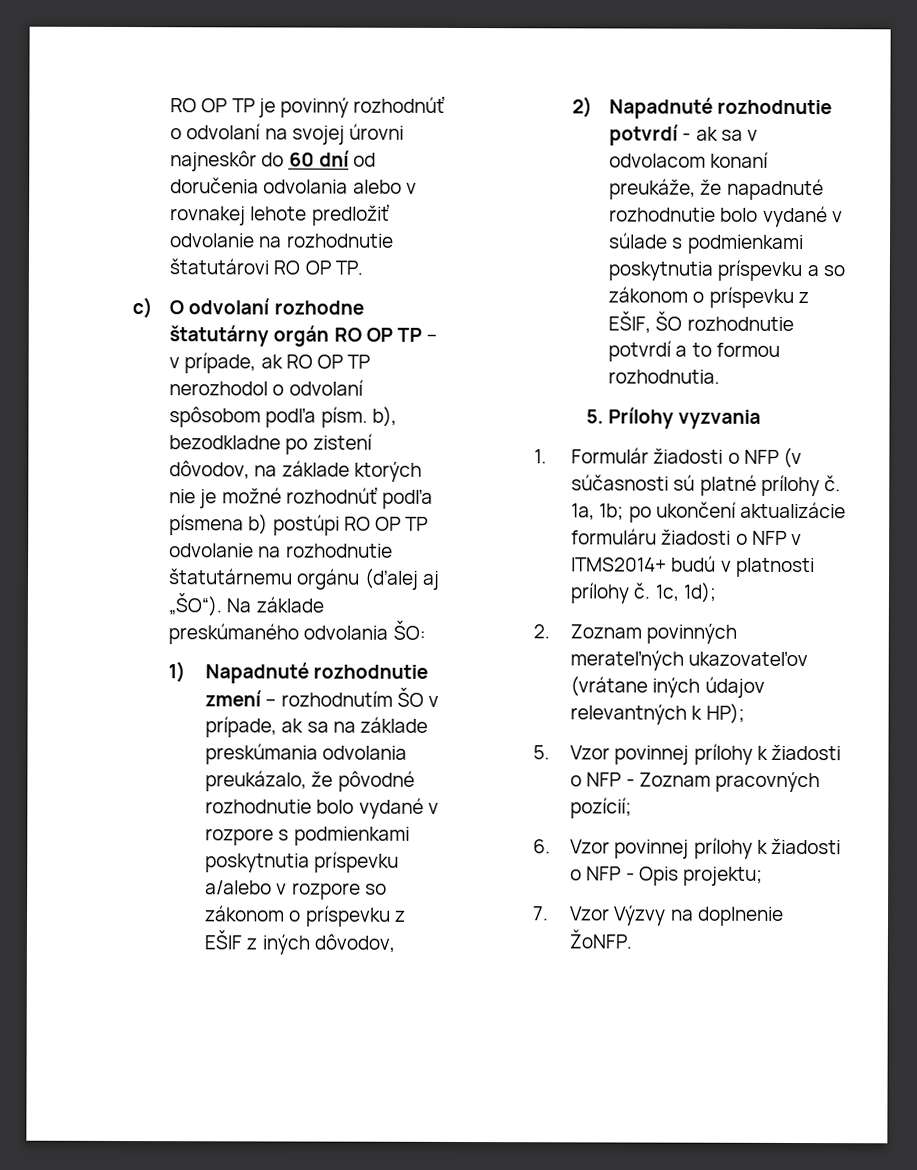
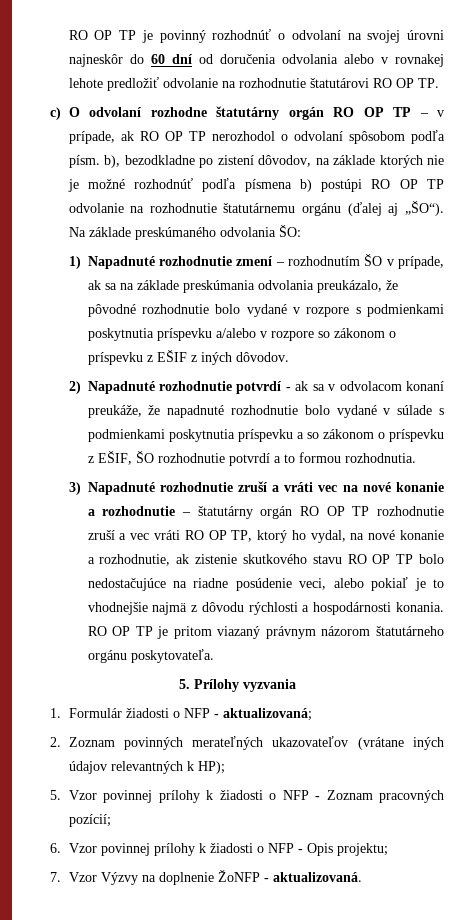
- 1) Napadnuté rozhodnutie zmení – rozhodnutím ŠO v prípade, ak sa na základe preskúmania odvolania preukázalo, že pôvodné rozhodnutie bolo vydané v rozpore s podmienkami poskytnutia príspevku a/alebo v rozpore so zákonom o príspevku z EŠIF z iných dôvodov,
+ 1) Napadnuté rozhodnutie zmení – rozhodnutím ŠO v prípade, ak sa na základe preskúmania odvolania preukázalo, že pôvodné rozhodnutie bolo vydané v rozpore s podmienkami poskytnutia príspevku a/alebo v rozpore so zákonom o príspevku z EŠIF z iných dôvodov.
+ 3) Napadnuté rozhodnutie zruší a vráti vec na nové konanie a rozhodnutie – štatutárny orgán RO OP TP rozhodnutie zruší a vec vráti RO OP TP, ktorý ho vydal, na nové konanie a rozhodnutie, ak zistenie skutkového stavu RO OP TP bolo nedostačujúce na riadne posúdenie veci, alebo pokiaľ je to vhodnejšie najmä z dôvodu rýchlosti a hospodárnosti konania. RO OP TP je pritom viazaný právnym názorom štatutárneho orgánu poskytovateľa.
- 1. Formulár žiadosti o NFP (v súčasnosti sú platné prílohy č. 1a, 1b; po ukončení aktualizácie formuláru žiadosti o NFP v ITMS2014+ budú v platnosti prílohy č. 1c, 1d);
+ 1. Formulár žiadosti o NFP - aktualizovaná;
- 7. Vzor Výzvy na doplnenie ŽoNFP.
+ 7. Vzor Výzvy na doplnenie ŽoNFP - aktualizovaná.

